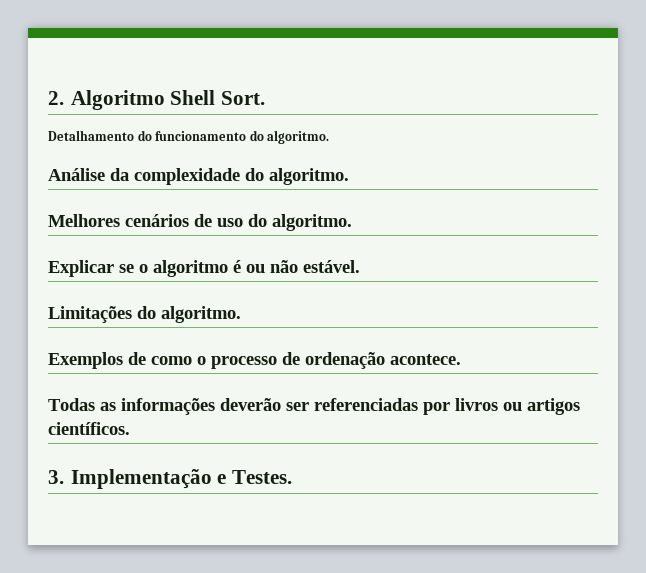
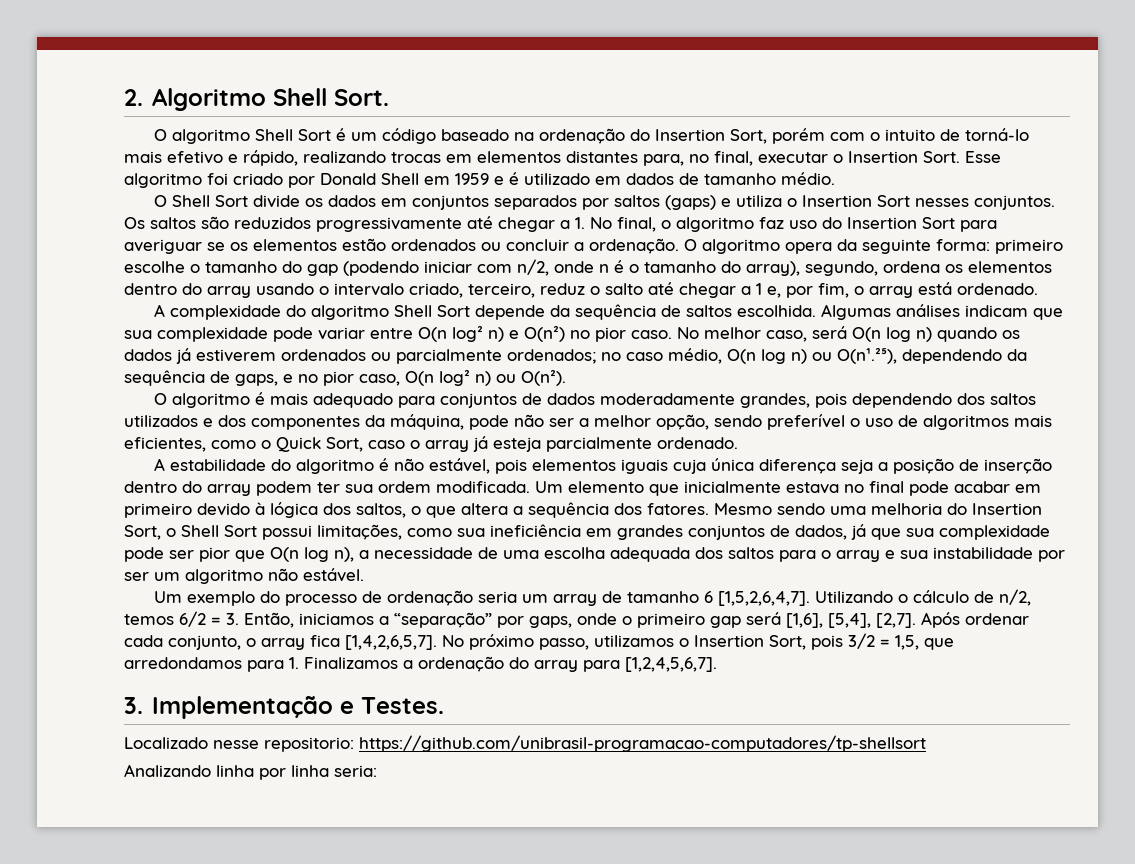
- Detalhamento do funcionamento do algoritmo.
- Análise da complexidade do algoritmo.
- Melhores cenários de uso do algoritmo.
- Explicar se o algoritmo é ou não estável.
- Limitações do algoritmo.
- Exemplos de como o processo de ordenação acontece.
- Todas as informações deverão ser referenciadas por livros ou artigos científicos.
+ O algoritmo Shell Sort é um código baseado na ordenação do Insertion Sort, porém com o intuito de torná-lo mais efetivo e rápido, realizando trocas em elementos distantes para, no final, executar o Insertion Sort. Esse algoritmo foi criado por Donald Shell em 1959 e é utilizado em dados de tamanho médio.
+ O Shell Sort divide os dados em conjuntos separados por saltos (gaps) e utiliza o Insertion Sort nesses conjuntos. Os saltos são reduzidos progressivamente até chegar a 1. No final, o algoritmo faz uso do Insertion Sort para averiguar se os elementos estão ordenados ou concluir a ordenação. O algoritmo opera da seguinte forma: primeiro escolhe o tamanho do gap (podendo iniciar com n/2, onde n é o tamanho do array), segundo, ordena os elementos dentro do array usando o intervalo criado, terceiro, reduz o salto até chegar a 1 e, por fim, o array está ordenado.
+ A complexidade do algoritmo Shell Sort depende da sequência de saltos escolhida. Algumas análises indicam que sua complexidade pode variar entre O(n log² n) e O(n²) no pior caso. No melhor caso, será O(n log n) quando os dados já estiverem ordenados ou parcialmente ordenados; no caso médio, O(n log n) ou O(n¹.²⁵), dependendo da sequência de gaps, e no pior caso, O(n log² n) ou O(n²).
+ O algoritmo é mais adequado para conjuntos de dados moderadamente grandes, pois dependendo dos saltos utilizados e dos componentes da máquina, pode não ser a melhor opção, sendo preferível o uso de algoritmos mais eficientes, como o Quick Sort, caso o array já esteja parcialmente ordenado.
+ A estabilidade do algoritmo é não estável, pois elementos iguais cuja única diferença seja a posição de inserção dentro do array podem ter sua ordem modificada. Um elemento que inicialmente estava no final pode acabar em primeiro devido à lógica dos saltos, o que altera a sequência dos fatores. Mesmo sendo uma melhoria do Insertion Sort, o Shell Sort possui limitações, como sua ineficiência em grandes conjuntos de dados, já que sua complexidade pode ser pior que O(n log n), a necessidade de uma escolha adequada dos saltos para o array e sua instabilidade por ser um algoritmo não estável.
+ Um exemplo do processo de ordenação seria um array de tamanho 6 [1,5,2,6,4,7]. Utilizando o cálculo de n/2, temos 6/2 = 3. Então, iniciamos a “separação” por gaps, onde o primeiro gap será [1,6], [5,4], [2,7]. Após ordenar cada conjunto, o array fica [1,4,2,6,5,7]. No próximo passo, utilizamos o Insertion Sort, pois 3/2 = 1,5, que arredondamos para 1. Finalizamos a ordenação do array para [1,2,4,5,6,7].
  3. Implementação e Testes.
+ Localizado nesse repositorio: https://github.com/unibrasil-programacao-computadores/tp-shellsort
+ Analizando linha por linha seria:

